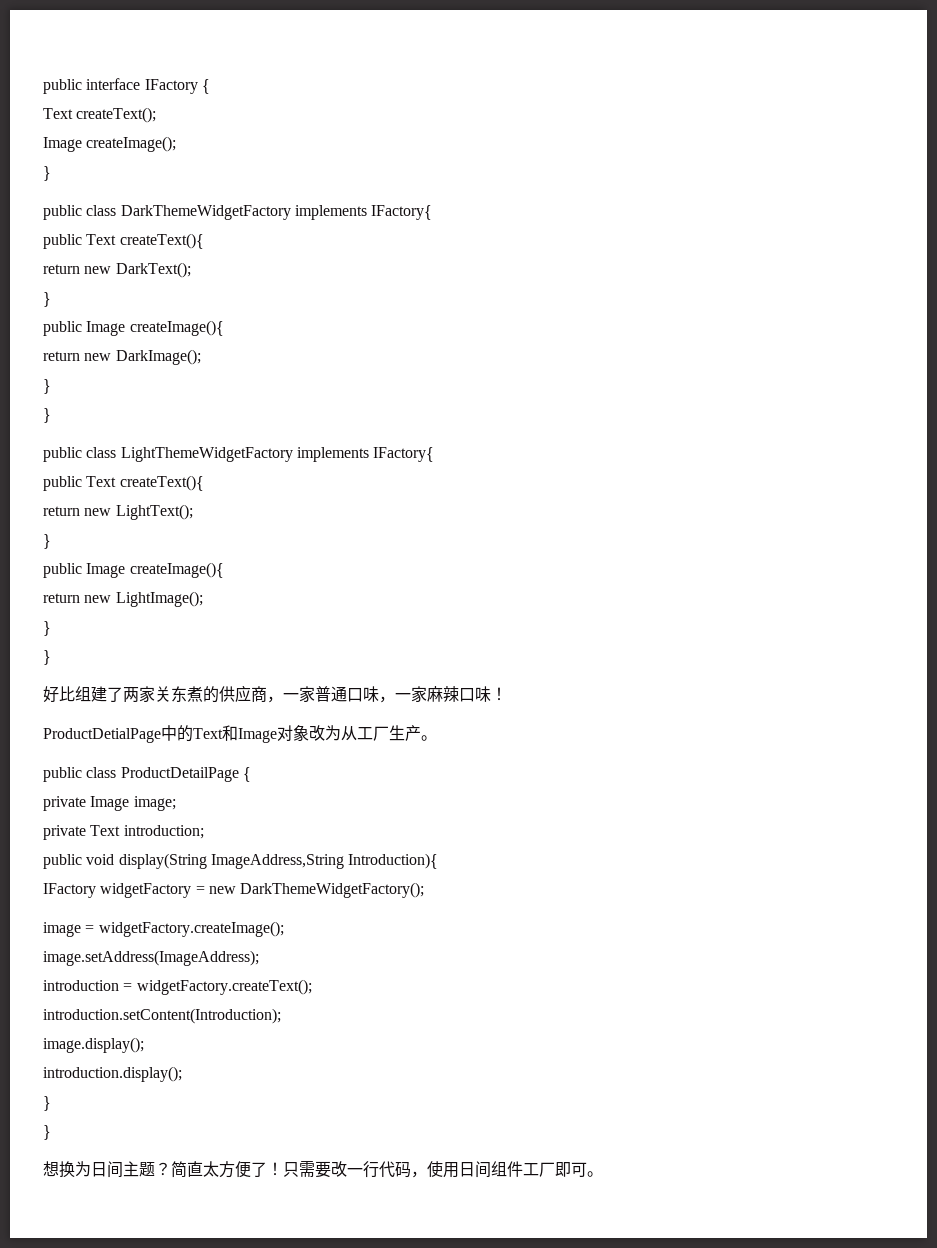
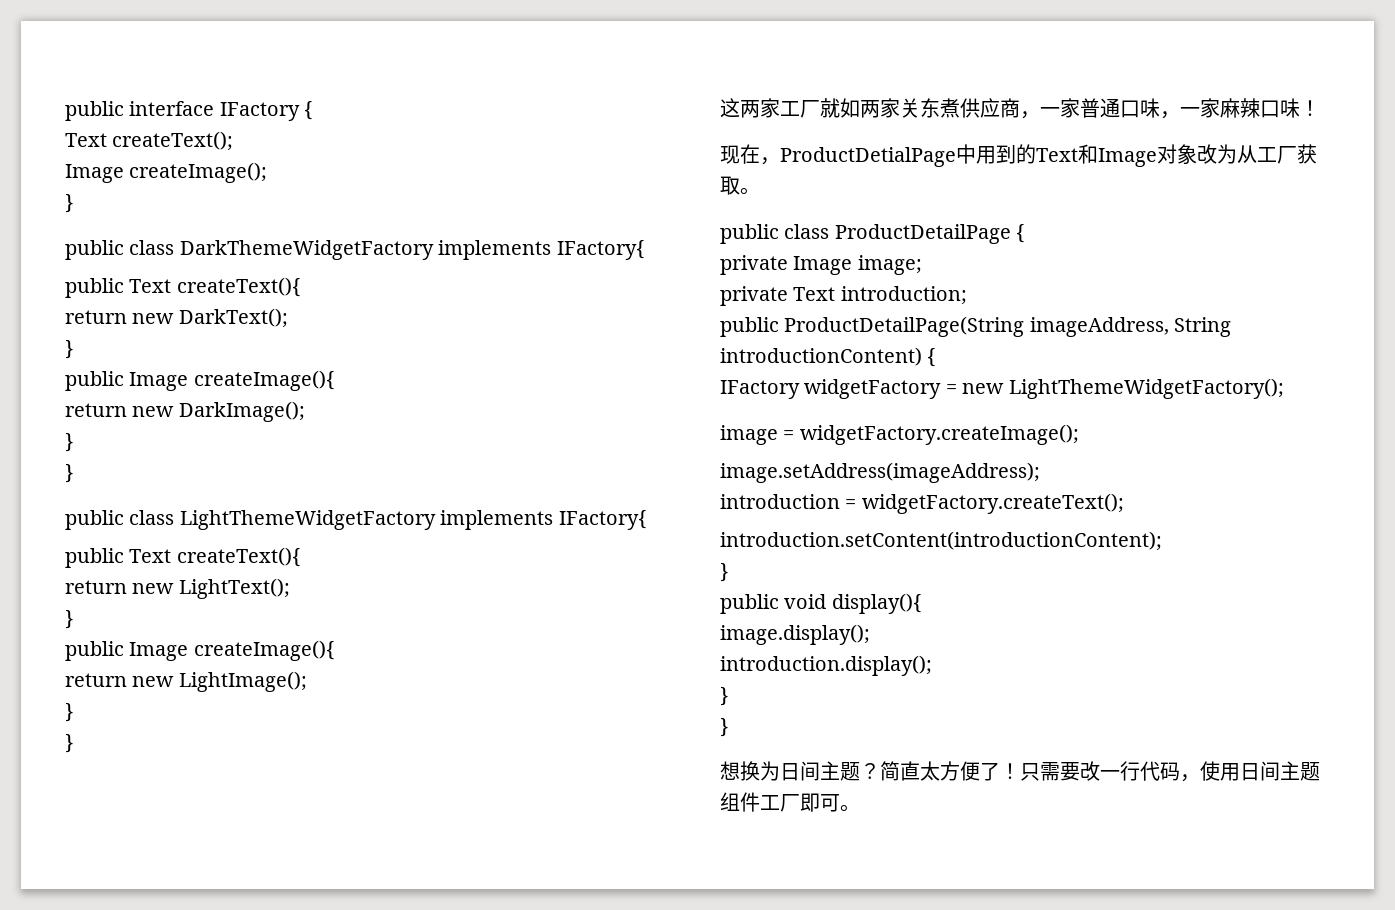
- 好比组建了两家关东煮的供应商，一家普通口味，一家麻辣口味！
+ 这两家工厂就如两家关东煮供应商，一家普通口味，一家麻辣口味！
- ProductDetialPage中的Text和Image对象改为从工厂生产。
+ 现在，ProductDetialPage中用到的Text和Image对象改为从工厂获取。
- public void display(String ImageAddress,String Introduction){
+ public ProductDetailPage(String imageAddress, String introductionContent) {
- IFactory widgetFactory = new DarkThemeWidgetFactory();
+ IFactory widgetFactory = new LightThemeWidgetFactory();
- image.setAddress(ImageAddress);
+ image.setAddress(imageAddress);
- introduction.setContent(Introduction);
+ introduction.setContent(introductionContent);
+ }
+ public void display(){
- 只需要改一行代码，使用日间组件工厂即可。
+ 只需要改一行代码，使用日间主题组件工厂即可。

